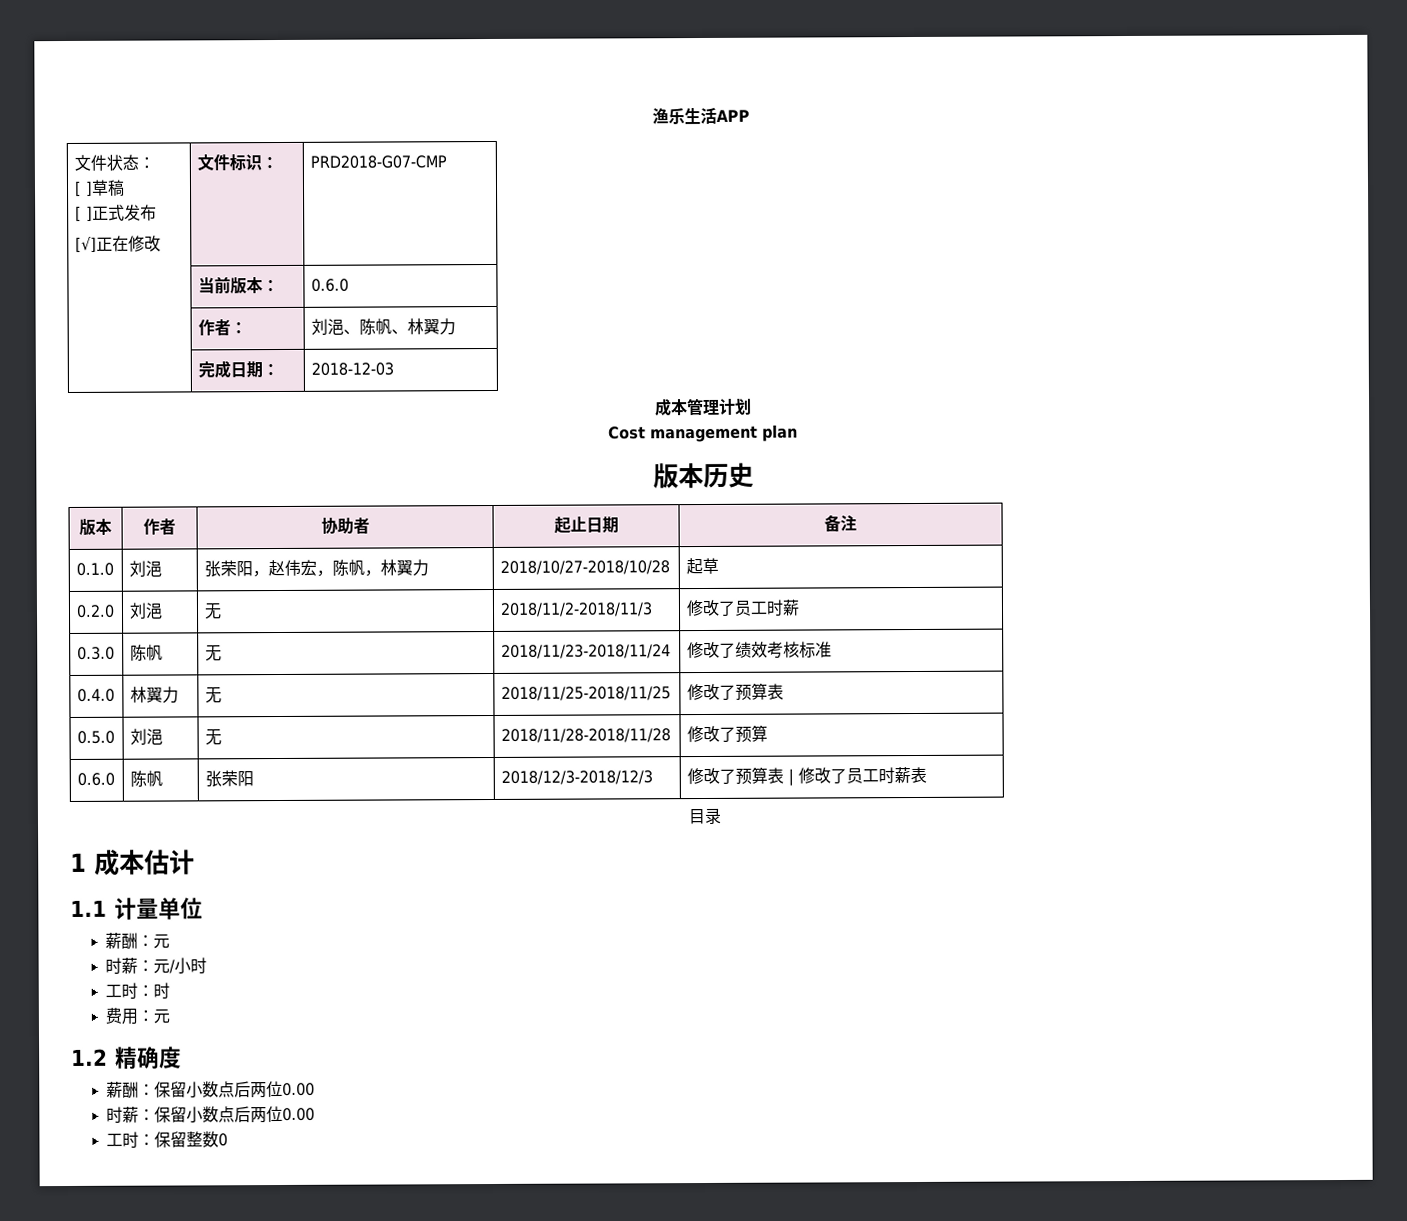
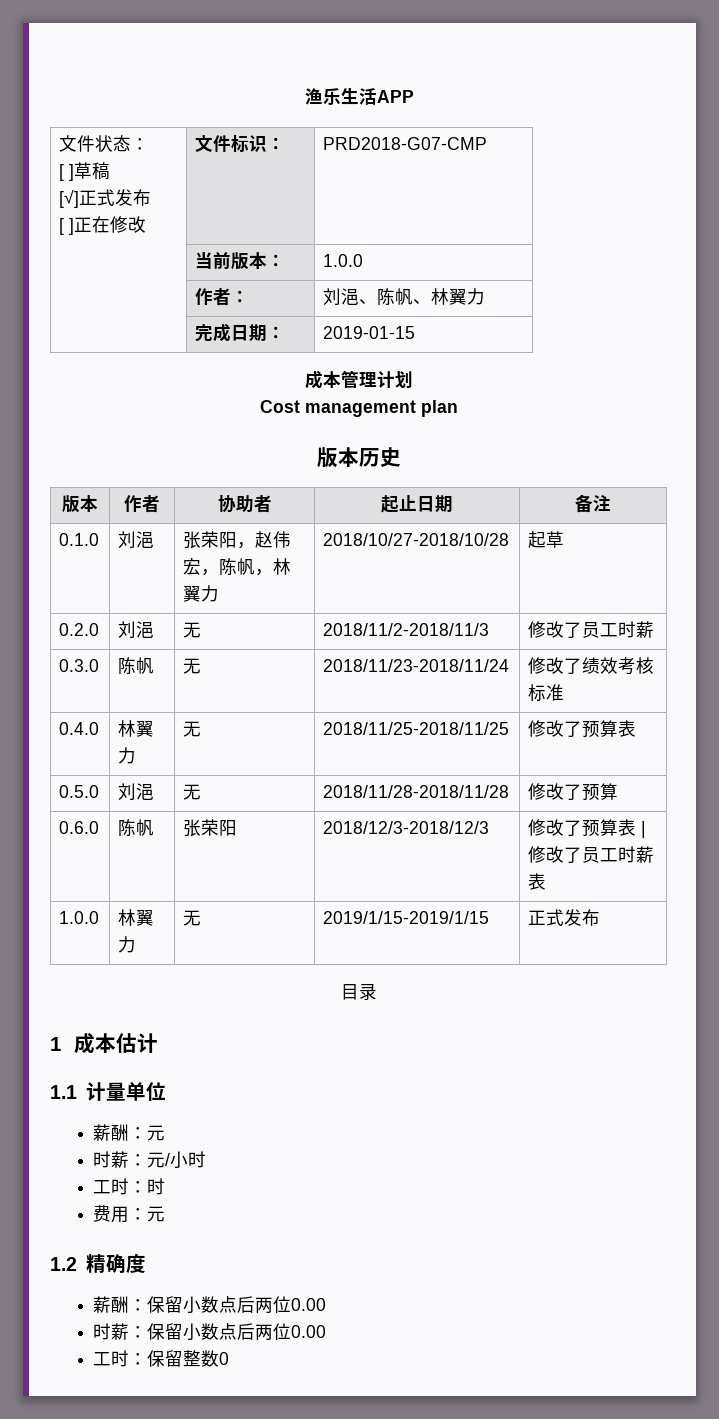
  文件状态：
  [ ]草稿
- [ ]正式发布
- [√]正在修改 | 文件标识： | PRD2018-G07-CMP
+ [√]正式发布
+ [ ]正在修改 | 文件标识： | PRD2018-G07-CMP
- | 当前版本： | 0.6.0
+ | 当前版本： | 1.0.0
- | 完成日期： | 2018-12-03
+ | 完成日期： | 2019-01-15
+ 1.0.0 | 林翼力 | 无 | 2019/1/15-2019/1/15 | 正式发布

